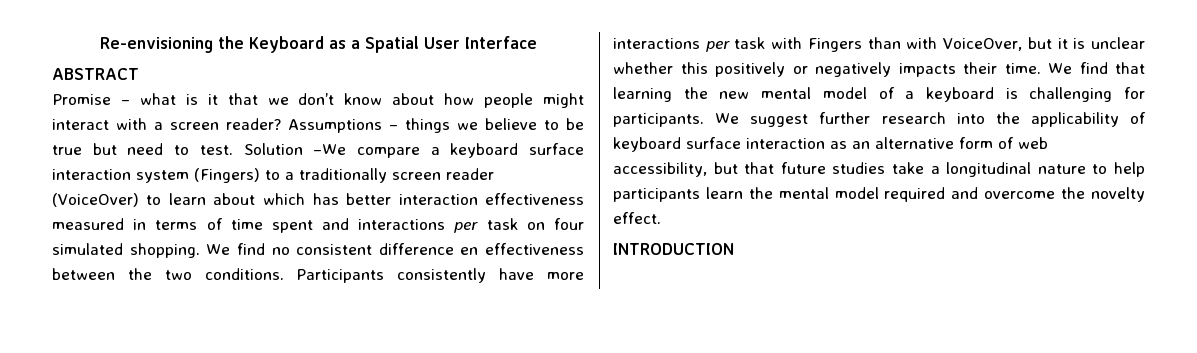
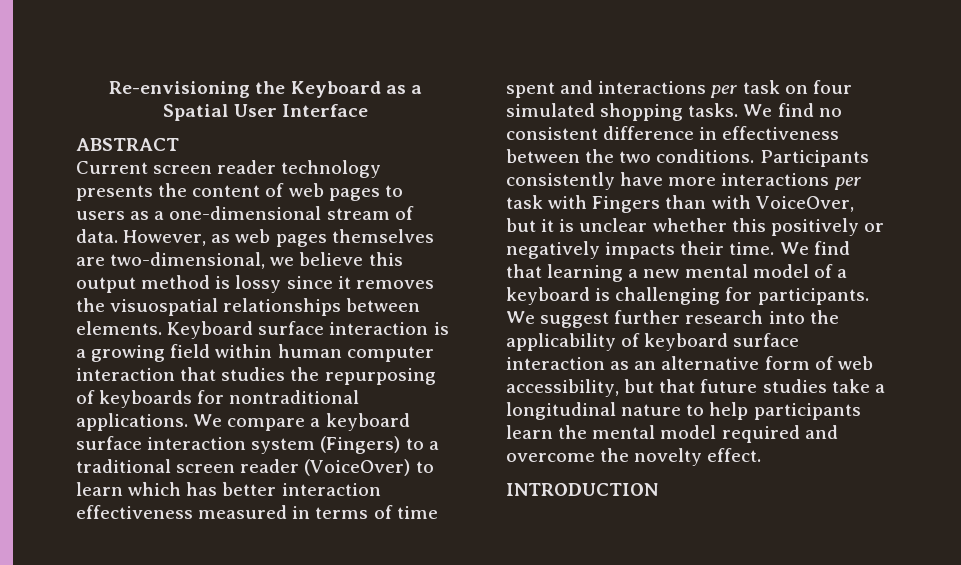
- Promise – what is it that we don’t know about how people might interact with a screen reader? Assumptions – things we believe to be true but need to test. Solution –We compare a keyboard surface interaction system (Fingers) to a traditionally screen reader (VoiceOver) to learn about which has better interaction effectiveness measured in terms of time spent and interactions per task on four simulated shopping.
+ Current screen reader technology presents the content of web pages to users as a one-dimensional stream of data. However, as web pages themselves are two-dimensional, we believe this output method is lossy since it removes the visuospatial relationships between elements. Keyboard surface interaction is a growing field within human computer interaction that studies the repurposing of keyboards for nontraditional applications. We compare a keyboard surface interaction system (Fingers) to a traditional screen reader (VoiceOver) to learn which has better interaction effectiveness measured in terms of time spent and interactions per task on four simulated shopping tasks.
- We find no consistent difference en effectiveness between the two conditions.
+ We find no consistent difference in effectiveness between the two conditions.
- We find that learning the new mental model of a keyboard is challenging for participants.
+ We find that learning a new mental model of a keyboard is challenging for participants.

